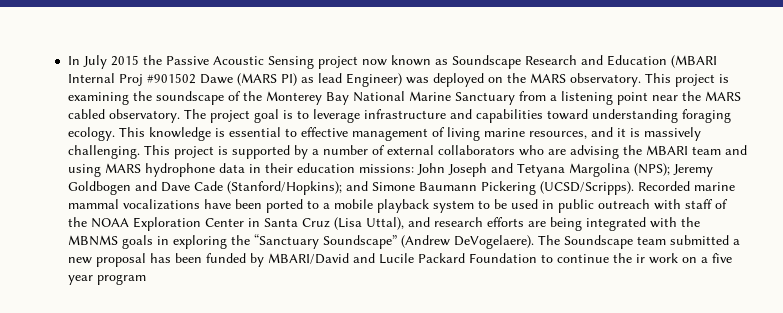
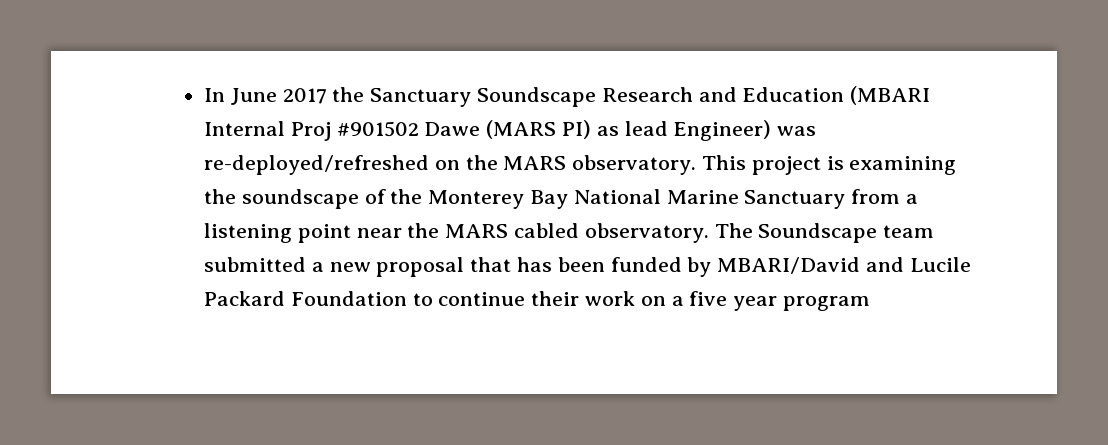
- In July 2015 the Passive Acoustic Sensing project now known as Soundscape Research and Education (MBARI Internal Proj #901502 Dawe (MARS PI) as lead Engineer) was deployed on the MARS observatory.
+ In June 2017 the Sanctuary Soundscape Research and Education (MBARI Internal Proj #901502 Dawe (MARS PI) as lead Engineer) was re-deployed/refreshed on the MARS observatory.
- The project goal is to leverage infrastructure and capabilities toward understanding foraging ecology. This knowledge is essential to effective management of living marine resources, and it is massively challenging. This project is supported by a number of external collaborators who are advising the MBARI team and using MARS hydrophone data in their education missions: John Joseph and Tetyana Margolina (NPS); Jeremy Goldbogen and Dave Cade (Stanford/Hopkins); and Simone Baumann Pickering (UCSD/Scripps). Recorded marine mammal vocalizations have been ported to a mobile playback system to be used in public outreach with staff of the NOAA Exploration Center in Santa Cruz (Lisa Uttal), and research efforts are being integrated with the MBNMS goals in exploring the “Sanctuary Soundscape” (Andrew DeVogelaere). The Soundscape team submitted a new proposal has been funded by MBARI/David and Lucile Packard Foundation to continue the ir work on a five year program
+ The Soundscape team submitted a new proposal that has been funded by MBARI/David and Lucile Packard Foundation to continue their work on a five year program

